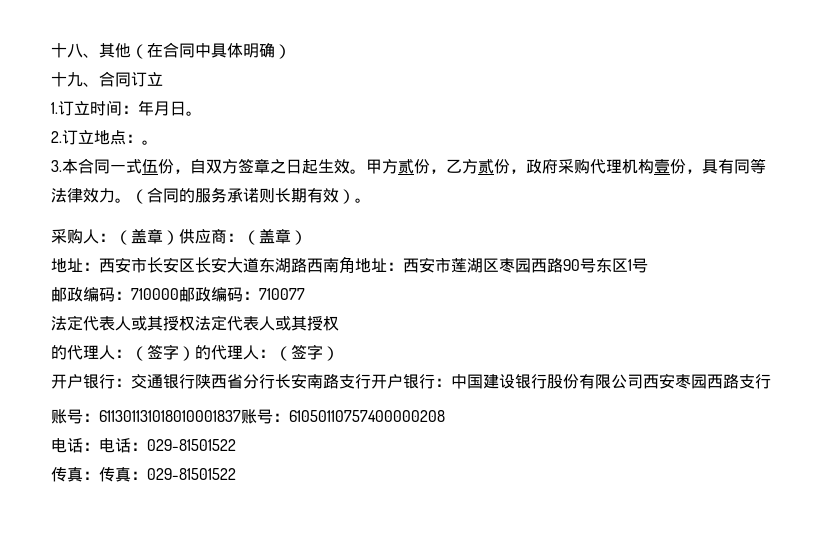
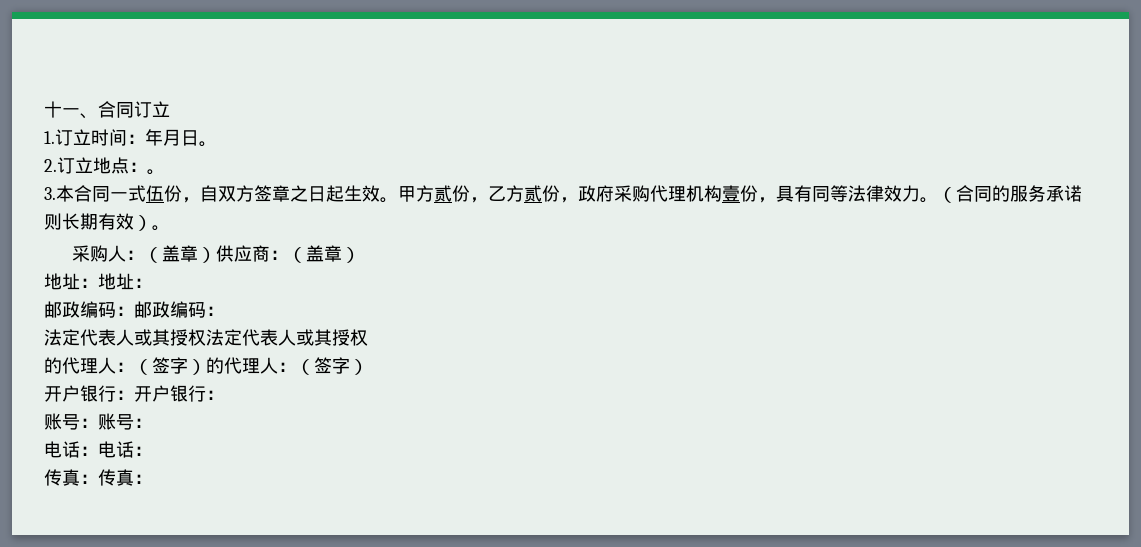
- 十八、其他（在合同中具体明确）
- 十九、合同订立
+ 十一、合同订立
- 地址：西安市⻓安区⻓安⼤道东湖路西南⻆地址：西安市莲湖区枣园西路90号东区1号
- 邮政编码：710000邮政编码：710077
+ 地址：地址：
+ 邮政编码：邮政编码：
- 开户银行：交通银行陕西省分行长安南路支行开户银行：中国建设银行股份有限公司西安枣园西路支行
- 账号：611301131018010001837账号：61050110757400000208
+ 开户银行：开户银行：
+ 账号：账号：
- 电话：电话：029-81501522
+ 电话：电话：
- 传真：传真：029-81501522
+ 传真：传真：

